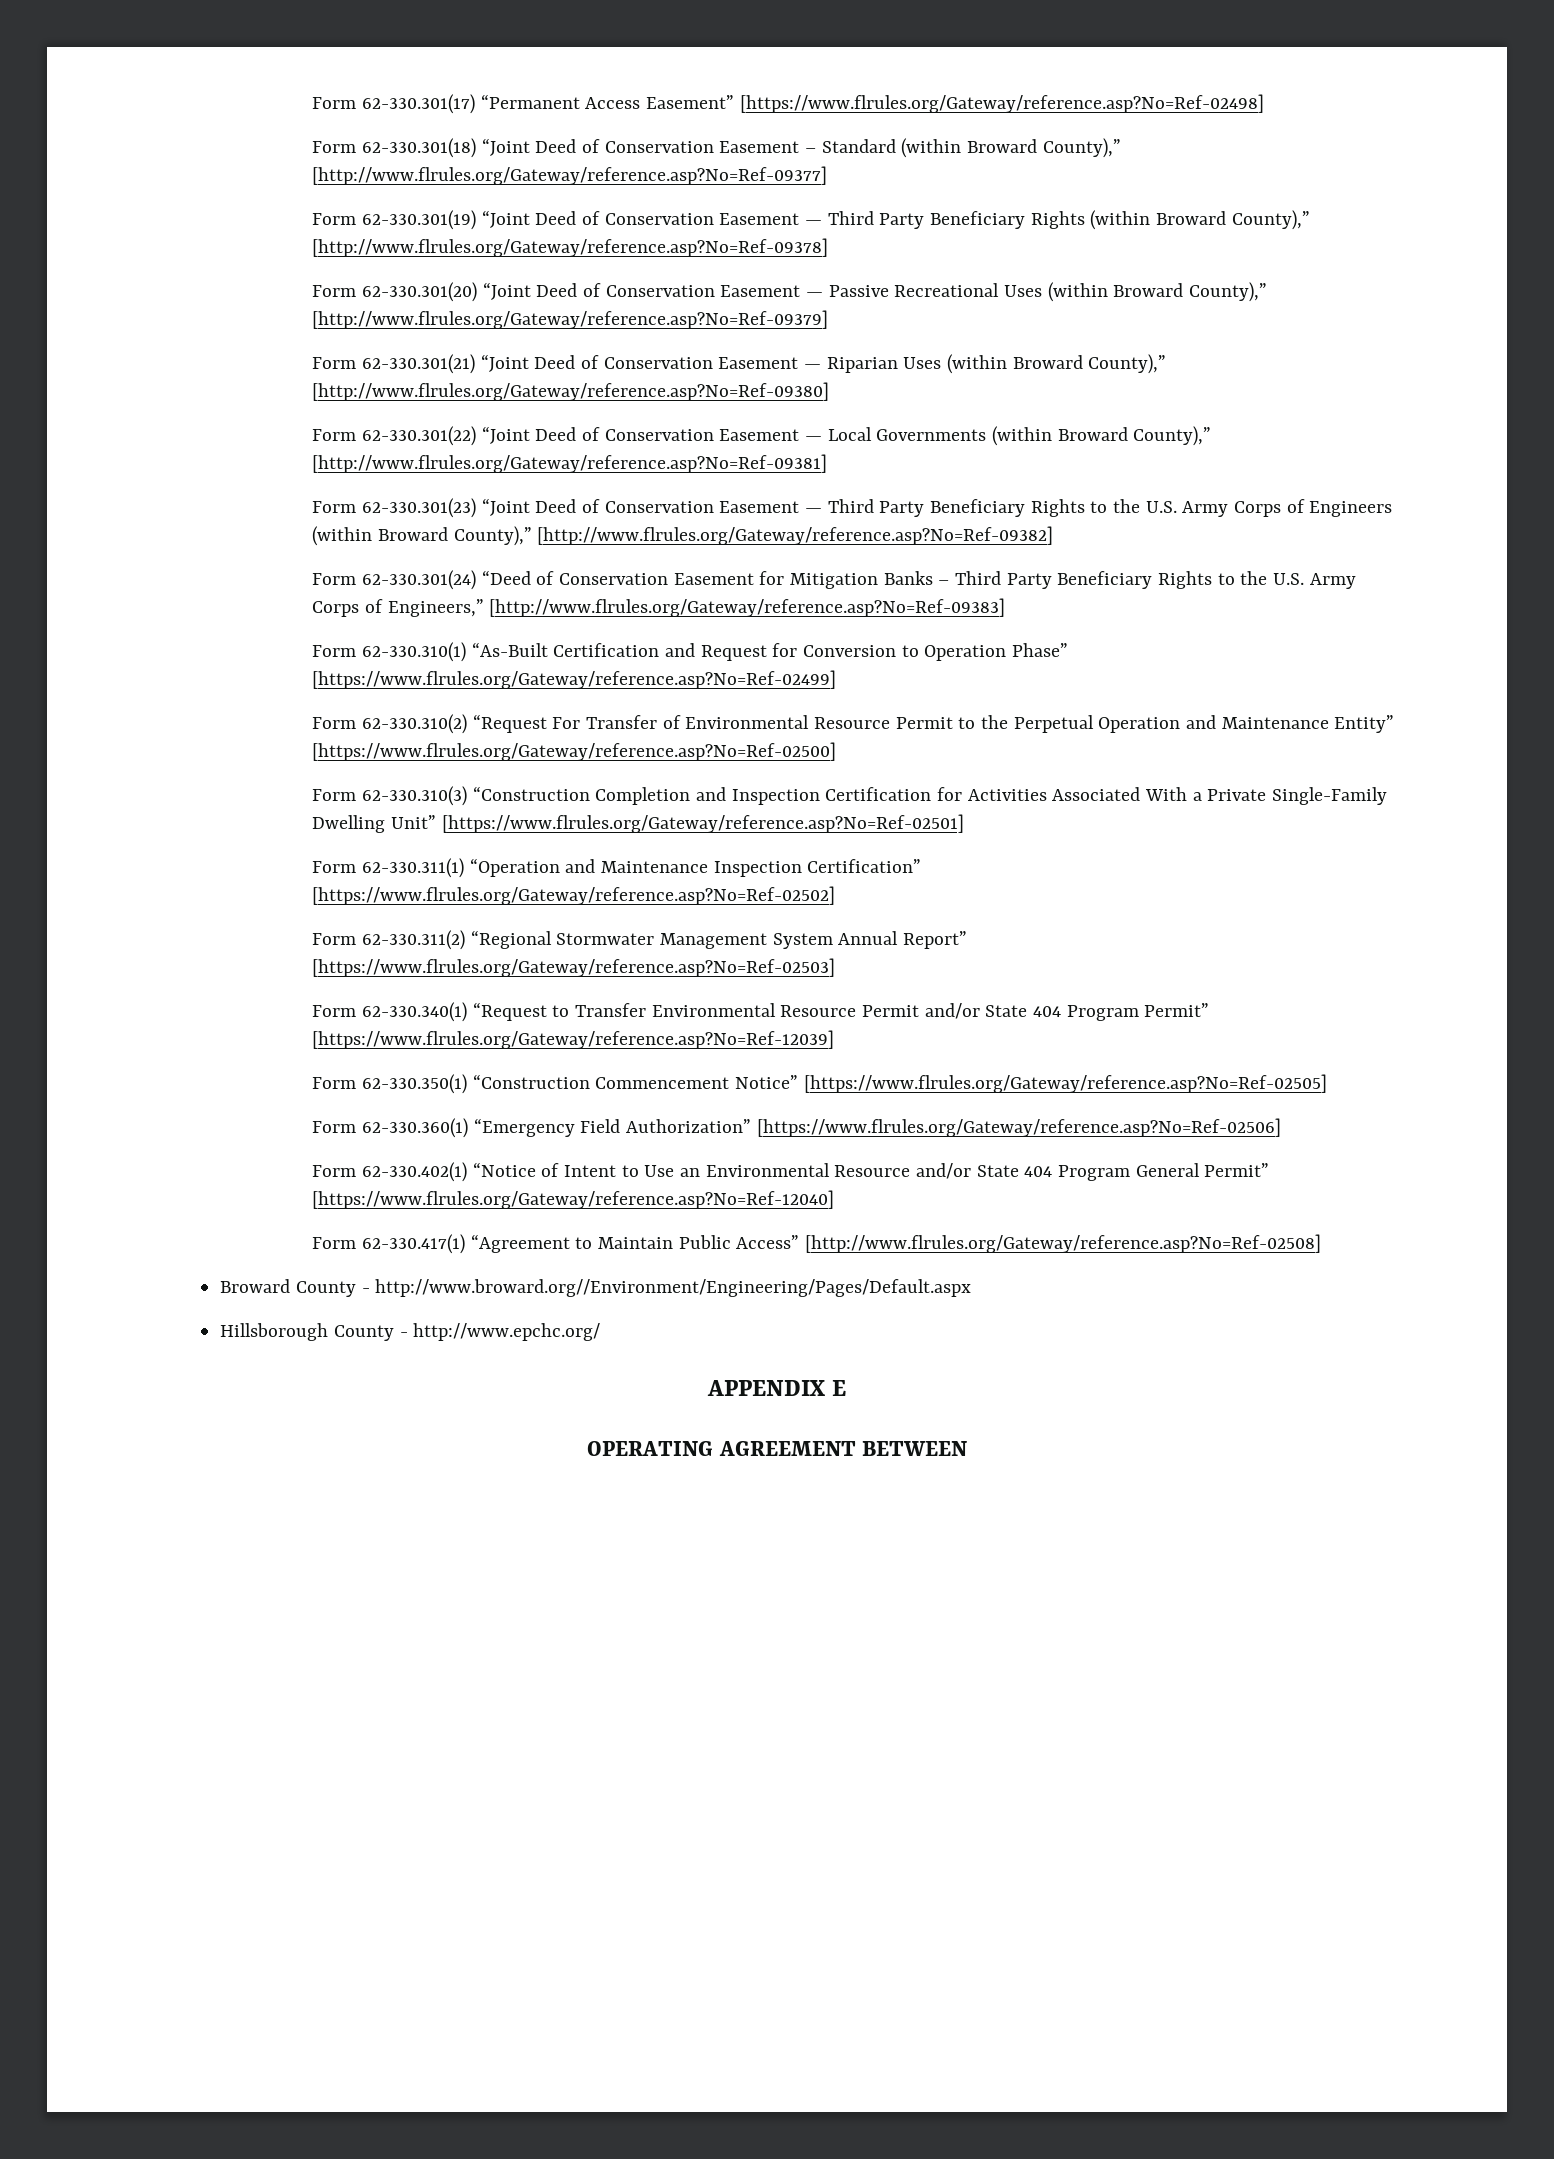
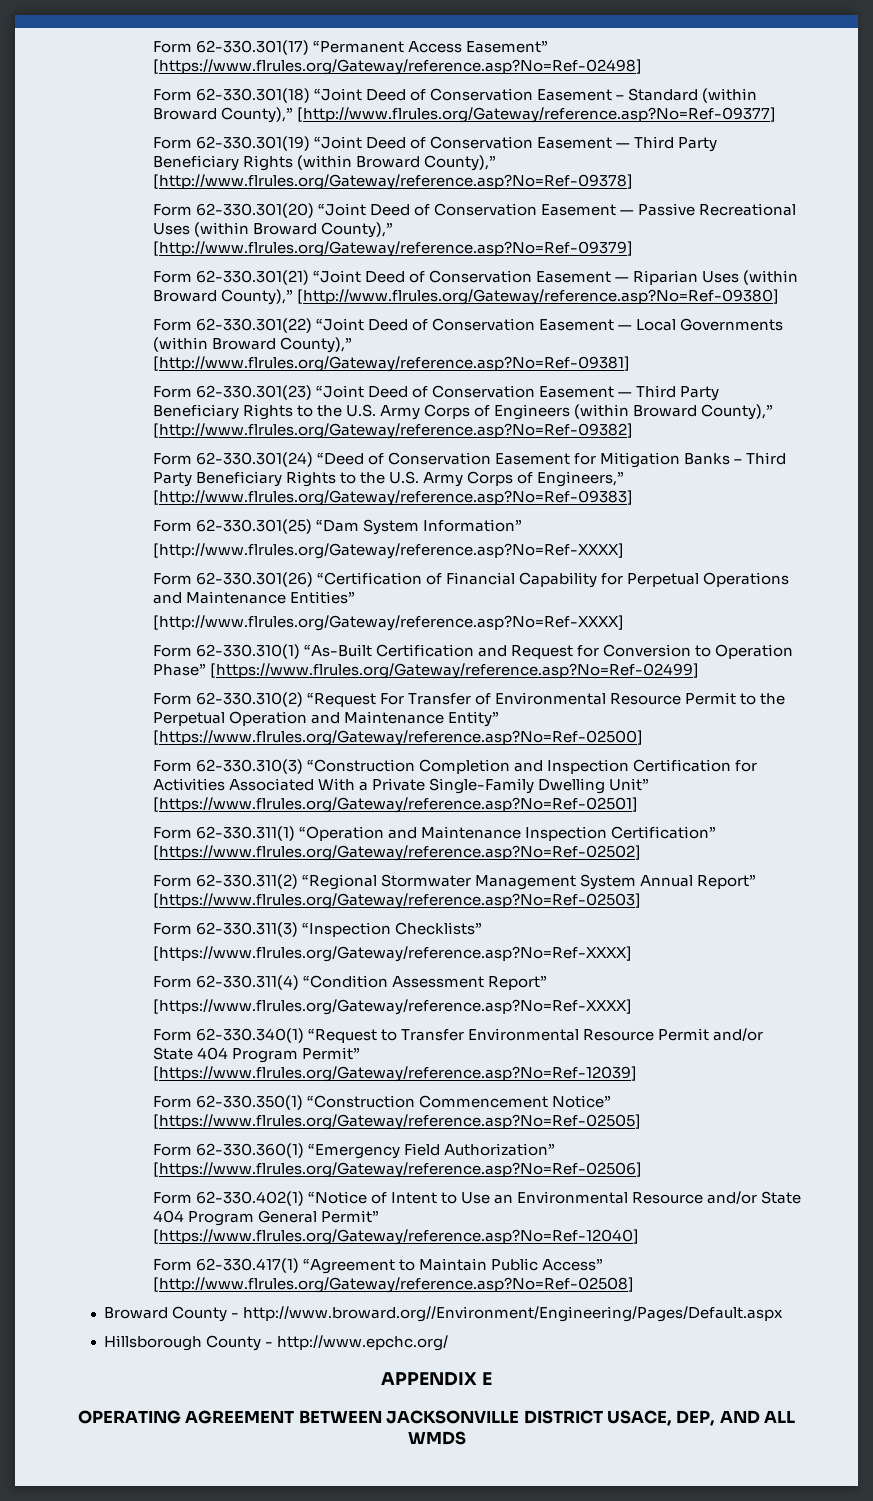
+ Form 62-330.301(25) “Dam System Information”
+ [http://www.flrules.org/Gateway/reference.asp?No=Ref-XXXX]
+ Form 62-330.301(26) “Certification of Financial Capability for Perpetual Operations and Maintenance Entities”
+ [http://www.flrules.org/Gateway/reference.asp?No=Ref-XXXX]
+ Form 62-330.311(3) “Inspection Checklists”
+ [https://www.flrules.org/Gateway/reference.asp?No=Ref-XXXX]
+ Form 62-330.311(4) “Condition Assessment Report”
+ [https://www.flrules.org/Gateway/reference.asp?No=Ref-XXXX]
- OPERATING AGREEMENT BETWEEN
+ OPERATING AGREEMENT BETWEEN JACKSONVILLE DISTRICT USACE, DEP, AND ALL WMDS

